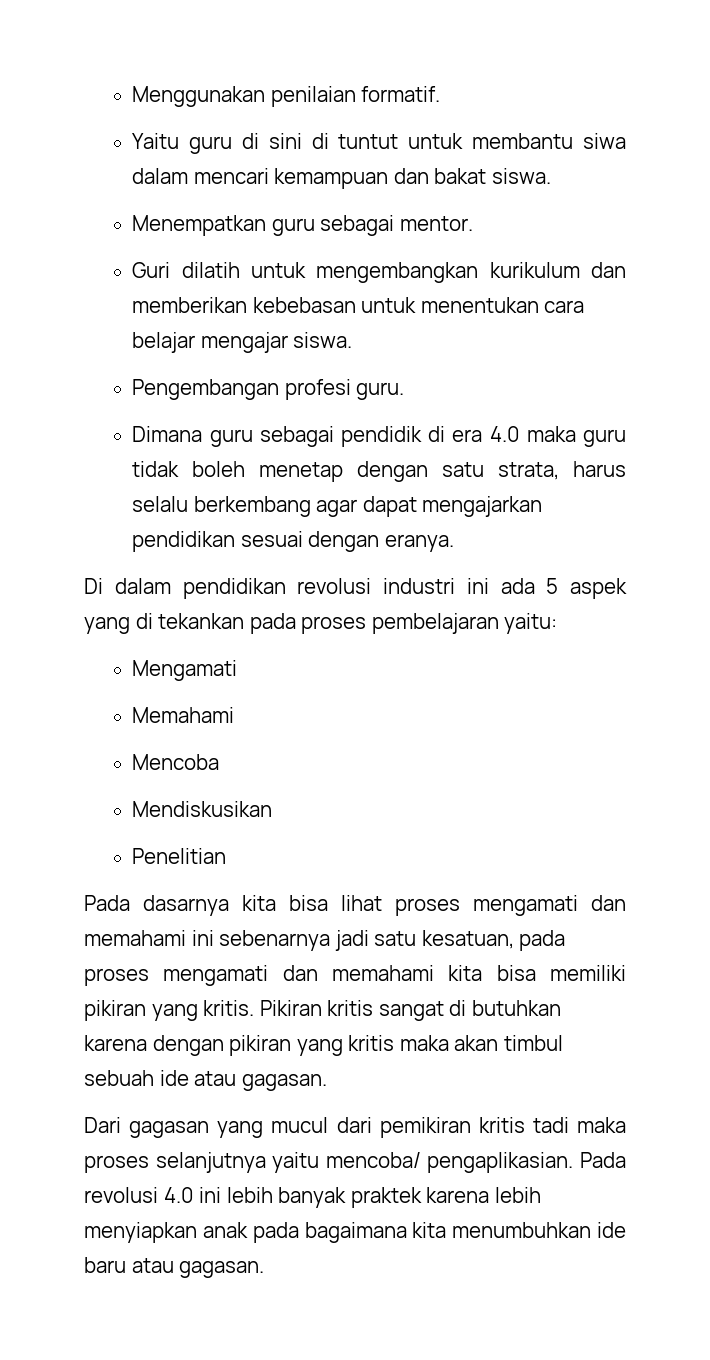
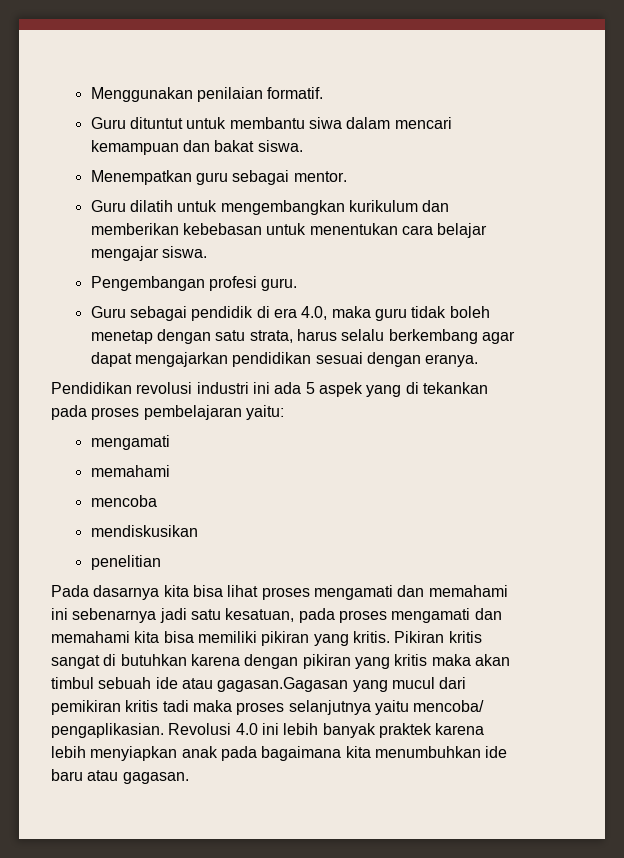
- Yaitu guru di sini di tuntut untuk membantu siwa dalam mencari kemampuan dan bakat siswa.
+ Guru dituntut untuk membantu siwa dalam mencari kemampuan dan bakat siswa.
- Guri dilatih untuk mengembangkan kurikulum dan memberikan kebebasan untuk menentukan cara belajar mengajar siswa.
+ Guru dilatih untuk mengembangkan kurikulum dan memberikan kebebasan untuk menentukan cara belajar mengajar siswa.
- Dimana guru sebagai pendidik di era 4.0 maka guru tidak boleh menetap dengan satu strata, harus selalu berkembang agar dapat mengajarkan pendidikan sesuai dengan eranya.
+ Guru sebagai pendidik di era 4.0, maka guru tidak boleh menetap dengan satu strata, harus selalu berkembang agar dapat mengajarkan pendidikan sesuai dengan eranya.
- Di dalam pendidikan revolusi industri ini ada 5 aspek yang di tekankan pada proses pembelajaran yaitu:
- Mengamati
- Memahami
- Mencoba
- Mendiskusikan
- Penelitian
+ Pendidikan revolusi industri ini ada 5 aspek yang di tekankan pada proses pembelajaran yaitu:
+ mengamati
+ memahami
+ mencoba
+ mendiskusikan
+ penelitian
- Pikiran kritis sangat di butuhkan karena dengan pikiran yang kritis maka akan timbul sebuah ide atau gagasan.
- Dari gagasan yang mucul dari pemikiran kritis tadi maka proses selanjutnya yaitu mencoba/ pengaplikasian.
+ Pikiran kritis sangat di butuhkan karena dengan pikiran yang kritis maka akan timbul sebuah ide atau gagasan.Gagasan yang mucul dari pemikiran kritis tadi maka proses selanjutnya yaitu mencoba/ pengaplikasian.
- Pada revolusi 4.0 ini lebih banyak praktek karena lebih menyiapkan anak pada bagaimana kita menumbuhkan ide baru atau gagasan.
+ Revolusi 4.0 ini lebih banyak praktek karena lebih menyiapkan anak pada bagaimana kita menumbuhkan ide baru atau gagasan.

